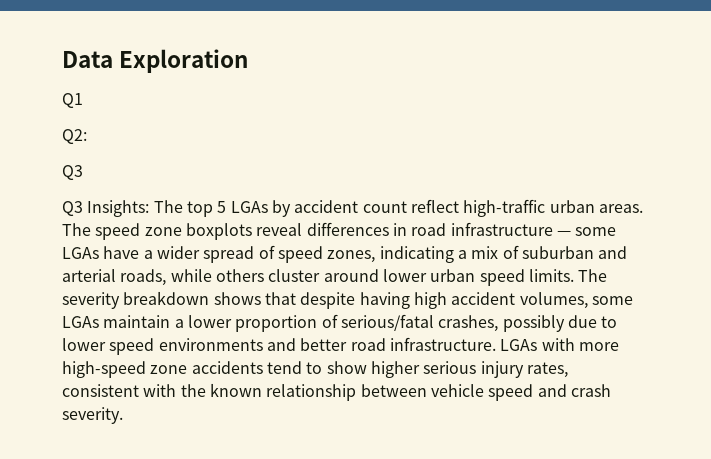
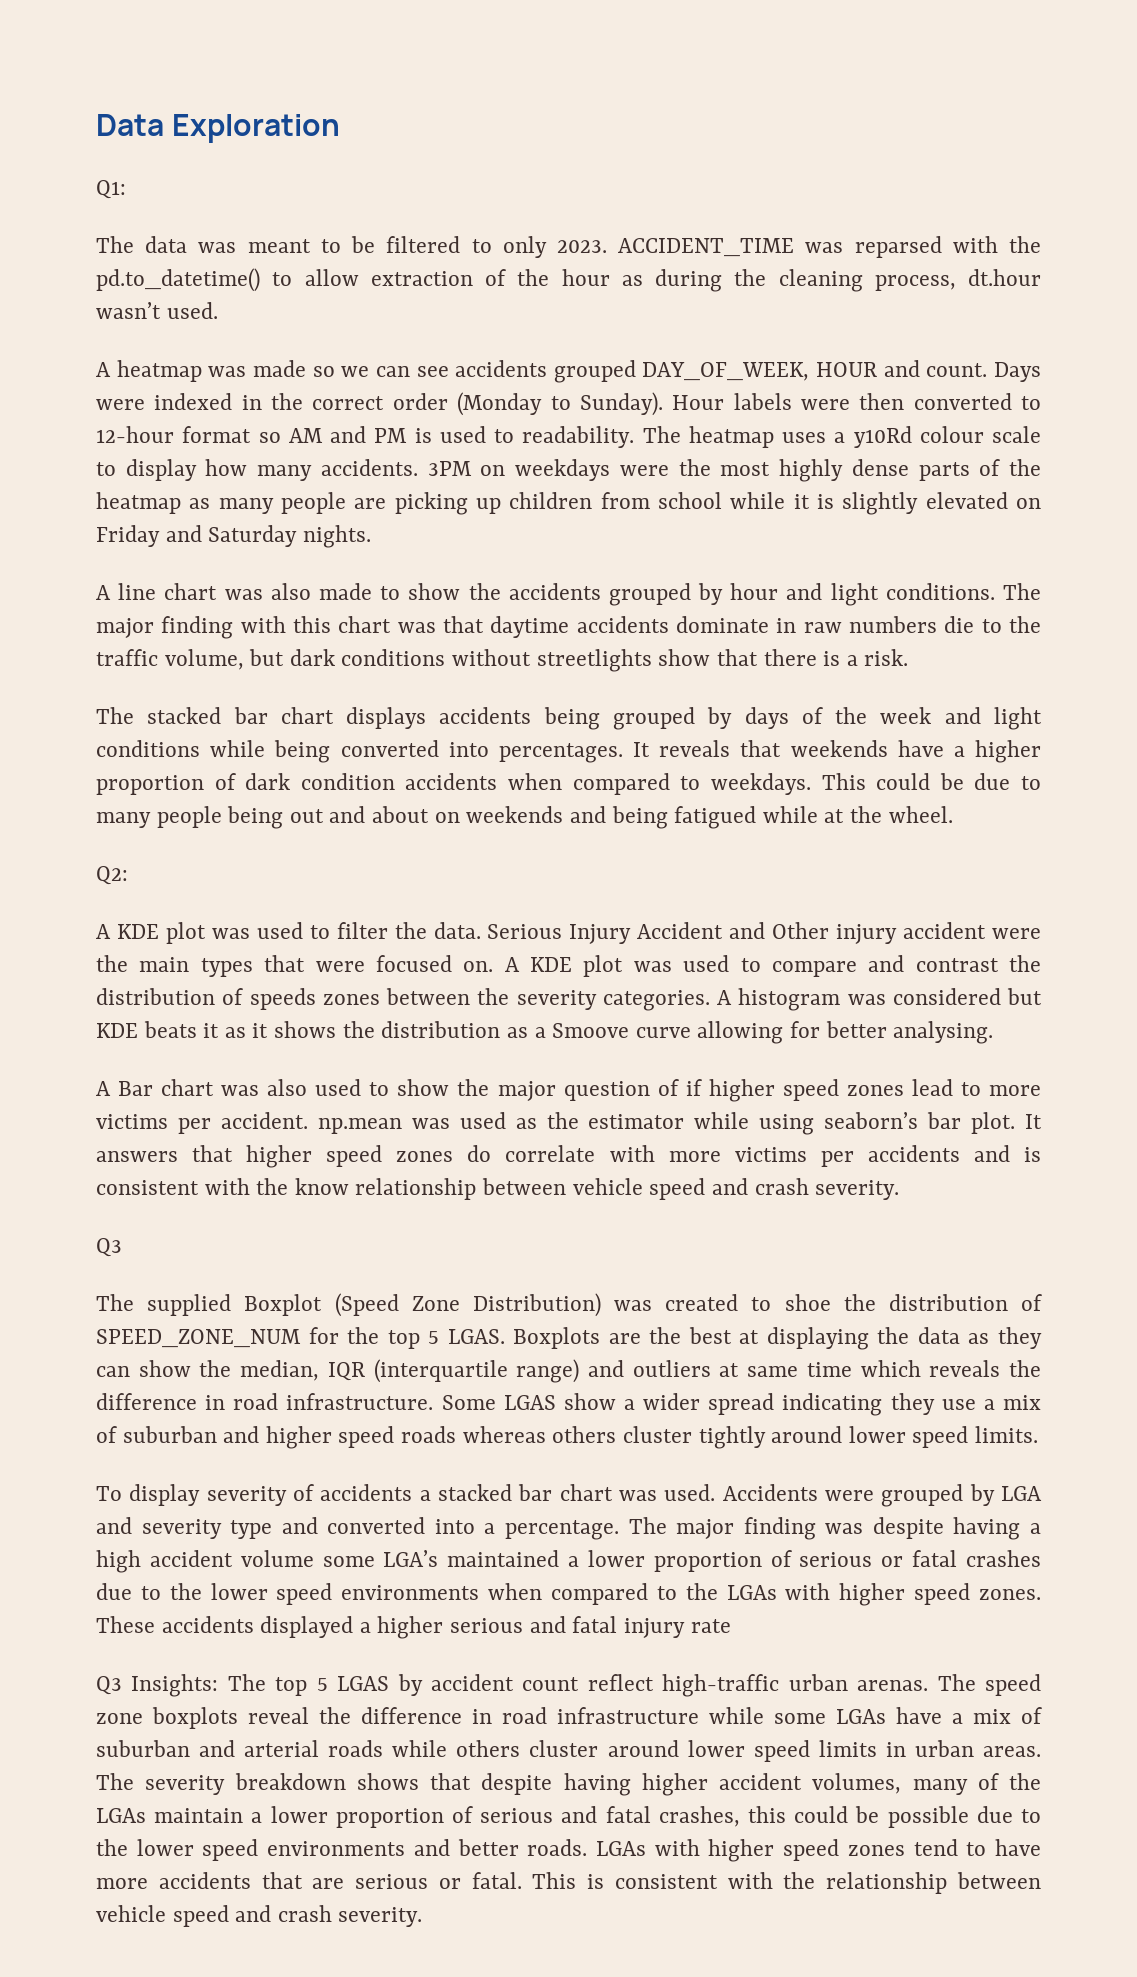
- Q1
+ Q1:
+ The data was meant to be filtered to only 2023. ACCIDENT_TIME was reparsed with the pd.to_datetime() to allow extraction of the hour as during the cleaning process, dt.hour wasn’t used.
+ A heatmap was made so we can see accidents grouped DAY_OF_WEEK, HOUR and count. Days were indexed in the correct order (Monday to Sunday). Hour labels were then converted to 12-hour format so AM and PM is used to readability. The heatmap uses a y10Rd colour scale to display how many accidents. 3PM on weekdays were the most highly dense parts of the heatmap as many people are picking up children from school while it is slightly elevated on Friday and Saturday nights.
+ A line chart was also made to show the accidents grouped by hour and light conditions. The major finding with this chart was that daytime accidents dominate in raw numbers die to the traffic volume, but dark conditions without streetlights show that there is a risk.
+ The stacked bar chart displays accidents being grouped by days of the week and light conditions while being converted into percentages. It reveals that weekends have a higher proportion of dark condition accidents when compared to weekdays. This could be due to many people being out and about on weekends and being fatigued while at the wheel.
  Q2:
+ A KDE plot was used to filter the data. Serious Injury Accident and Other injury accident were the main types that were focused on. A KDE plot was used to compare and contrast the distribution of speeds zones between the severity categories. A histogram was considered but KDE beats it as it shows the distribution as a Smoove curve allowing for better analysing.
+ A Bar chart was also used to show the major question of if higher speed zones lead to more victims per accident. np.mean was used as the estimator while using seaborn’s bar plot. It answers that higher speed zones do correlate with more victims per accidents and is consistent with the know relationship between vehicle speed and crash severity.
  Q3
+ The supplied Boxplot (Speed Zone Distribution) was created to shoe the distribution of SPEED_ZONE_NUM for the top 5 LGAS. Boxplots are the best at displaying the data as they can show the median, IQR (interquartile range) and outliers at same time which reveals the difference in road infrastructure. Some LGAS show a wider spread indicating they use a mix of suburban and higher speed roads whereas others cluster tightly around lower speed limits.
+ To display severity of accidents a stacked bar chart was used. Accidents were grouped by LGA and severity type and converted into a percentage. The major finding was despite having a high accident volume some LGA’s maintained a lower proportion of serious or fatal crashes due to the lower speed environments when compared to the LGAs with higher speed zones. These accidents displayed a higher serious and fatal injury rate
- Q3 Insights: The top 5 LGAs by accident count reflect high-traffic urban areas.
+ Q3 Insights: The top 5 LGAS by accident count reflect high-traffic urban arenas.
- The speed zone boxplots reveal differences in road infrastructure — some LGAs have a wider spread of speed zones, indicating a mix of suburban and arterial roads, while others cluster around lower urban speed limits.
+ The speed zone boxplots reveal the difference in road infrastructure while some LGAs have a mix of suburban and arterial roads while others cluster around lower speed limits in urban areas.
- The severity breakdown shows that despite having high accident volumes, some LGAs maintain a lower proportion of serious/fatal crashes, possibly due to lower speed environments and better road infrastructure. LGAs with more high-speed zone accidents tend to show higher serious injury rates, consistent with the known relationship between vehicle speed and crash severity.
+ The severity breakdown shows that despite having higher accident volumes, many of the LGAs maintain a lower proportion of serious and fatal crashes, this could be possible due to the lower speed environments and better roads. LGAs with higher speed zones tend to have more accidents that are serious or fatal. This is consistent with the relationship between vehicle speed and crash severity.

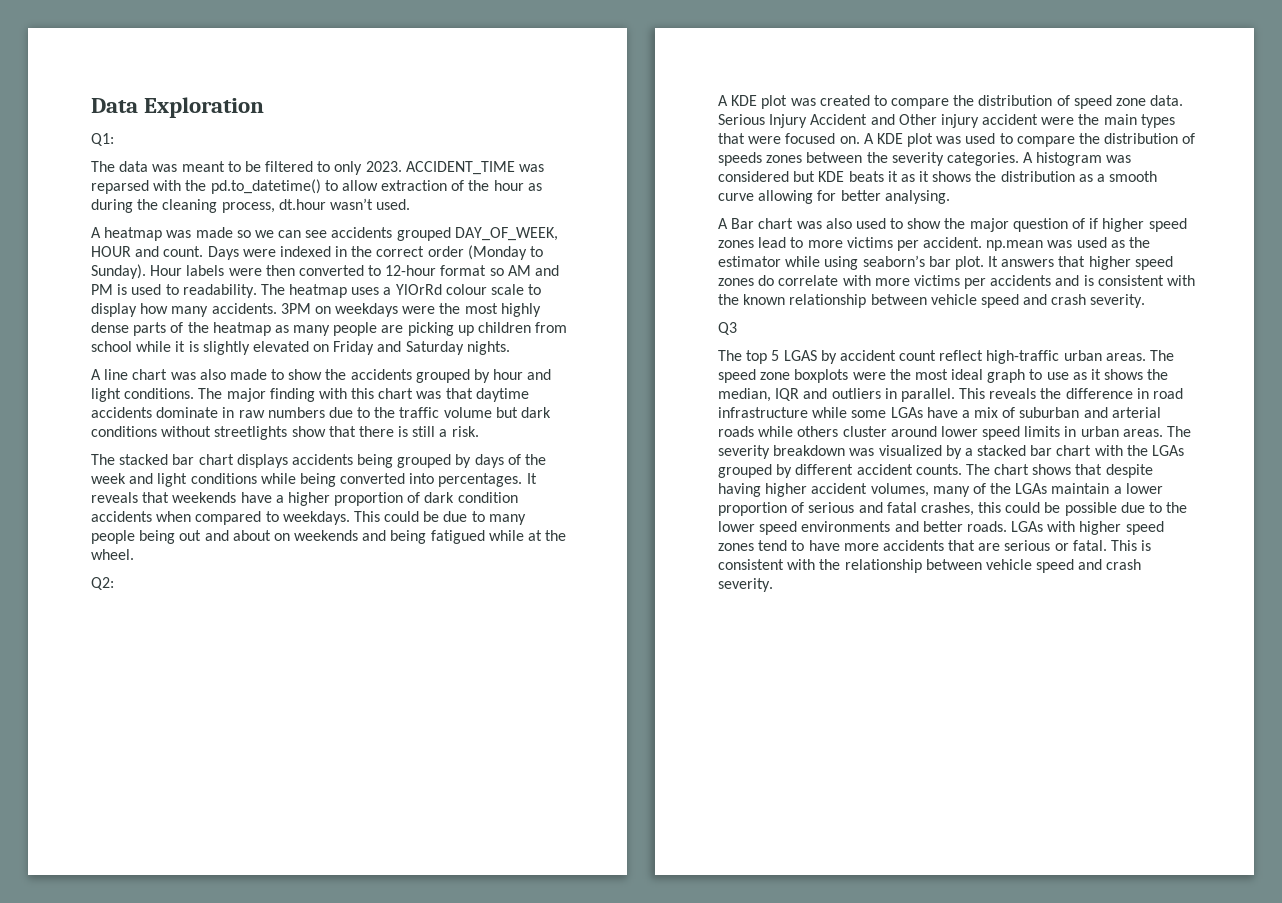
- The heatmap uses a y10Rd colour scale to display how many accidents.
+ The heatmap uses a YlOrRd colour scale to display how many accidents.
- The major finding with this chart was that daytime accidents dominate in raw numbers die to the traffic volume, but dark conditions without streetlights show that there is a risk.
+ The major finding with this chart was that daytime accidents dominate in raw numbers due to the traffic volume but dark conditions without streetlights show that there is still a risk.
- A KDE plot was used to filter the data.
+ A KDE plot was created to compare the distribution of speed zone data.
- A KDE plot was used to compare and contrast the distribution of speeds zones between the severity categories.
+ A KDE plot was used to compare the distribution of speeds zones between the severity categories.
- A histogram was considered but KDE beats it as it shows the distribution as a Smoove curve allowing for better analysing.
+ A histogram was considered but KDE beats it as it shows the distribution as a smooth curve allowing for better analysing.
- It answers that higher speed zones do correlate with more victims per accidents and is consistent with the know relationship between vehicle speed and crash severity.
+ It answers that higher speed zones do correlate with more victims per accidents and is consistent with the known relationship between vehicle speed and crash severity.
- The supplied Boxplot (Speed Zone Distribution) was created to shoe the distribution of SPEED_ZONE_NUM for the top 5 LGAS. Boxplots are the best at displaying the data as they can show the median, IQR (interquartile range) and outliers at same time which reveals the difference in road infrastructure. Some LGAS show a wider spread indicating they use a mix of suburban and higher speed roads whereas others cluster tightly around lower speed limits.
- To display severity of accidents a stacked bar chart was used. Accidents were grouped by LGA and severity type and converted into a percentage. The major finding was despite having a high accident volume some LGA’s maintained a lower proportion of serious or fatal crashes due to the lower speed environments when compared to the LGAs with higher speed zones. These accidents displayed a higher serious and fatal injury rate
- Q3 Insights: The top 5 LGAS by accident count reflect high-traffic urban arenas.
+ The top 5 LGAS by accident count reflect high-traffic urban areas.
- The speed zone boxplots reveal the difference in road infrastructure while some LGAs have a mix of suburban and arterial roads while others cluster around lower speed limits in urban areas.
+ The speed zone boxplots were the most ideal graph to use as it shows the median, IQR and outliers in parallel. This reveals the difference in road infrastructure while some LGAs have a mix of suburban and arterial roads while others cluster around lower speed limits in urban areas.
- The severity breakdown shows that despite having higher accident volumes, many of the LGAs maintain a lower proportion of serious and fatal crashes, this could be possible due to the lower speed environments and better roads.
+ The severity breakdown was visualized by a stacked bar chart with the LGAs grouped by different accident counts. The chart shows that despite having higher accident volumes, many of the LGAs maintain a lower proportion of serious and fatal crashes, this could be possible due to the lower speed environments and better roads.

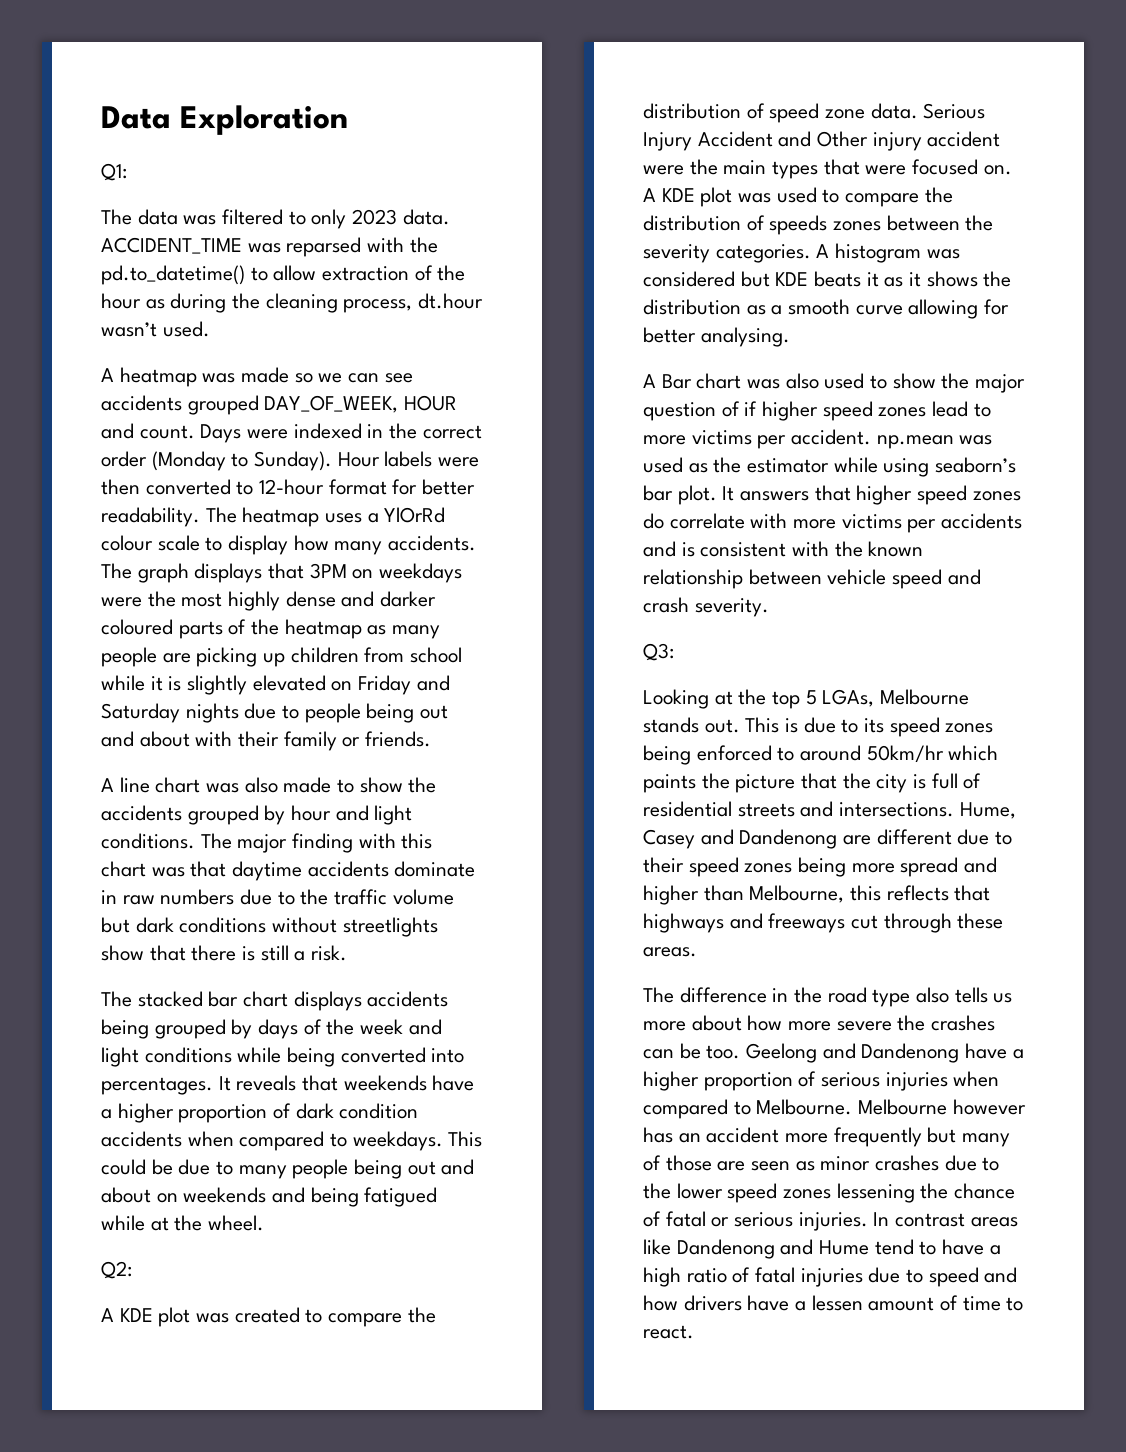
- The data was meant to be filtered to only 2023.
+ The data was filtered to only 2023 data.
- Hour labels were then converted to 12-hour format so AM and PM is used to readability.
+ Hour labels were then converted to 12-hour format for better readability.
- 3PM on weekdays were the most highly dense parts of the heatmap as many people are picking up children from school while it is slightly elevated on Friday and Saturday nights.
+ The graph displays that 3PM on weekdays were the most highly dense and darker coloured parts of the heatmap as many people are picking up children from school while it is slightly elevated on Friday and Saturday nights due to people being out and about with their family or friends.
- Q3
- The top 5 LGAS by accident count reflect high-traffic urban areas. The speed zone boxplots were the most ideal graph to use as it shows the median, IQR and outliers in parallel. This reveals the difference in road infrastructure while some LGAs have a mix of suburban and arterial roads while others cluster around lower speed limits in urban areas. The severity breakdown was visualized by a stacked bar chart with the LGAs grouped by different accident counts. The chart shows that despite having higher accident volumes, many of the LGAs maintain a lower proportion of serious and fatal crashes, this could be possible due to the lower speed environments and better roads. LGAs with higher speed zones tend to have more accidents that are serious or fatal. This is consistent with the relationship between vehicle speed and crash severity.
+ Q3:
+ Looking at the top 5 LGAs, Melbourne stands out. This is due to its speed zones being enforced to around 50km/hr which paints the picture that the city is full of residential streets and intersections. Hume, Casey and Dandenong are different due to their speed zones being more spread and higher than Melbourne, this reflects that highways and freeways cut through these areas.
+ The difference in the road type also tells us more about how more severe the crashes can be too. Geelong and Dandenong have a higher proportion of serious injuries when compared to Melbourne. Melbourne however has an accident more frequently but many of those are seen as minor crashes due to the lower speed zones lessening the chance of fatal or serious injuries. In contrast areas like Dandenong and Hume tend to have a high ratio of fatal injuries due to speed and how drivers have a lessen amount of time to react.

